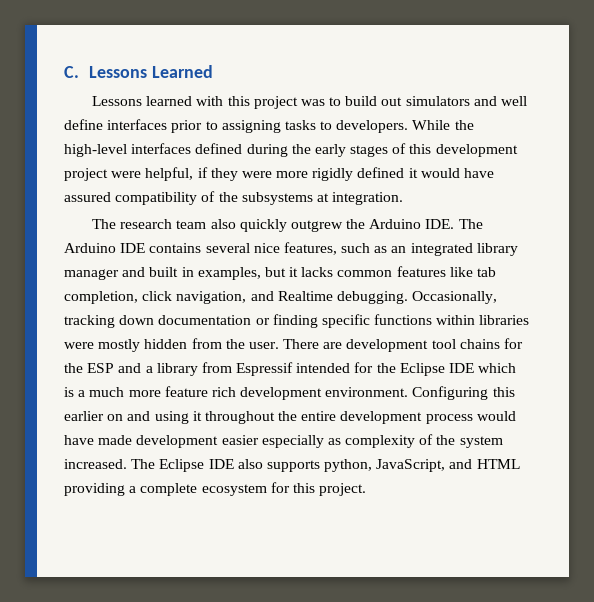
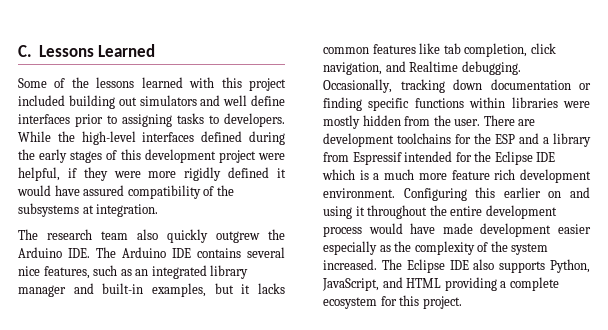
- Lessons learned with this project was to build out simulators and well define interfaces prior to assigning tasks to developers.
+ Some of the lessons learned with this project included building out simulators and well define interfaces prior to assigning tasks to developers.
- The research team also quickly outgrew the Arduino IDE. The Arduino IDE contains several nice features, such as an integrated library manager and built in examples, but it lacks common features like tab completion, click navigation, and Realtime debugging.
+ The research team also quickly outgrew the Arduino IDE. The Arduino IDE contains several nice features, such as an integrated library manager and built-in examples, but it lacks common features like tab completion, click navigation, and Realtime debugging.
- There are development tool chains for the ESP and a library from Espressif intended for the Eclipse IDE which is a much more feature rich development environment.
+ There are development toolchains for the ESP and a library from Espressif intended for the Eclipse IDE which is a much more feature rich development environment.
- Configuring this earlier on and using it throughout the entire development process would have made development easier especially as complexity of the system increased.
+ Configuring this earlier on and using it throughout the entire development process would have made development easier especially as the complexity of the system increased.
- The Eclipse IDE also supports python, JavaScript, and HTML providing a complete ecosystem for this project.
+ The Eclipse IDE also supports Python, JavaScript, and HTML providing a complete ecosystem for this project.

